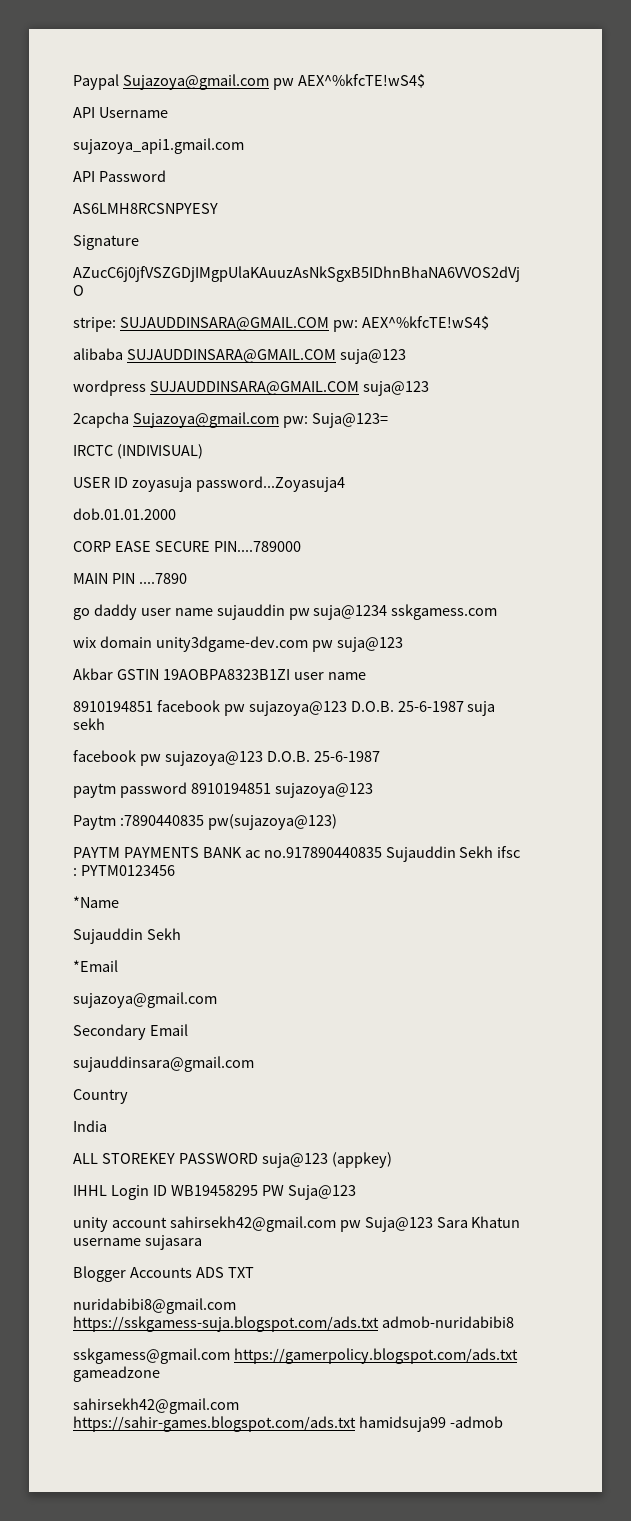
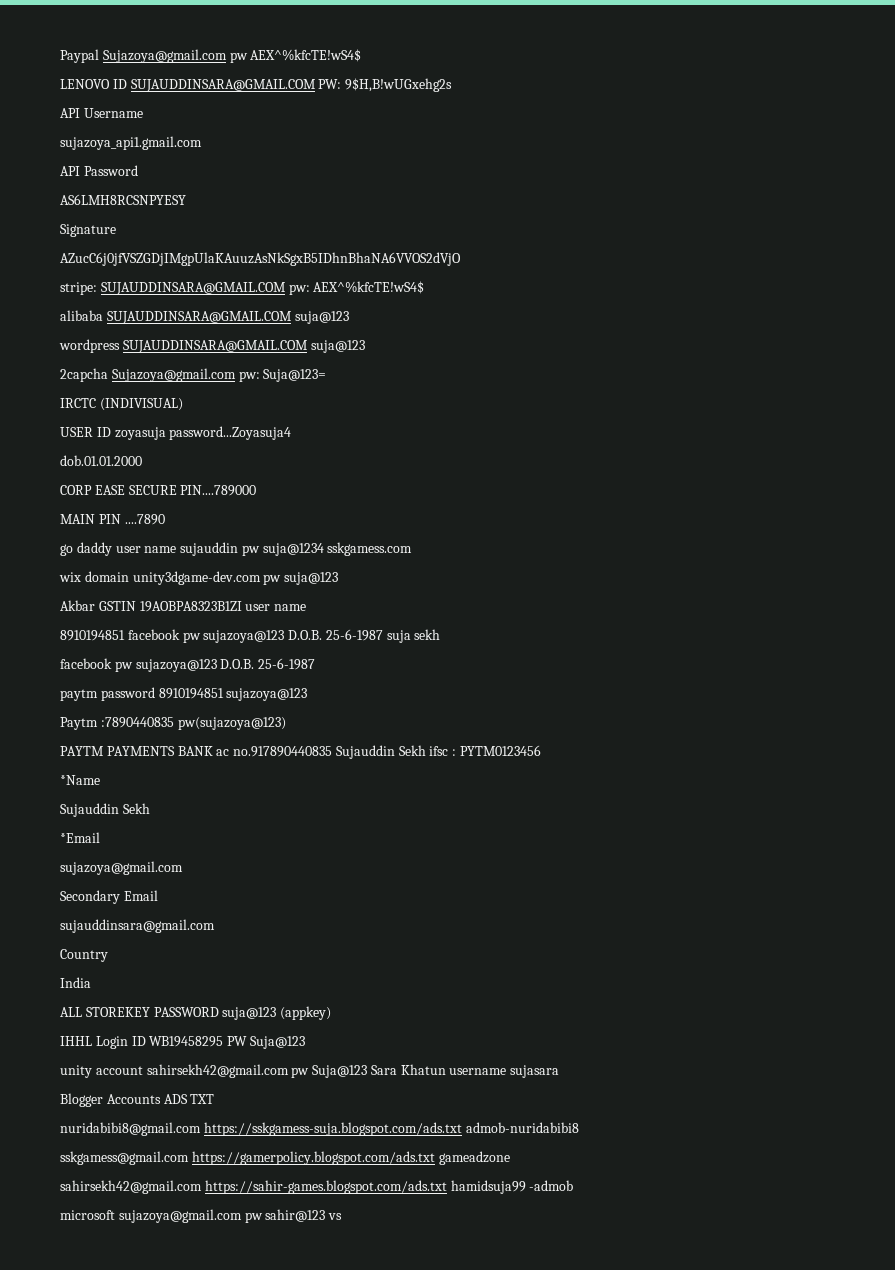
+ LENOVO ID SUJAUDDINSARA@GMAIL.COM PW: 9$H,B!wUGxehg2s
+ microsoft sujazoya@gmail.com pw sahir@123 vs

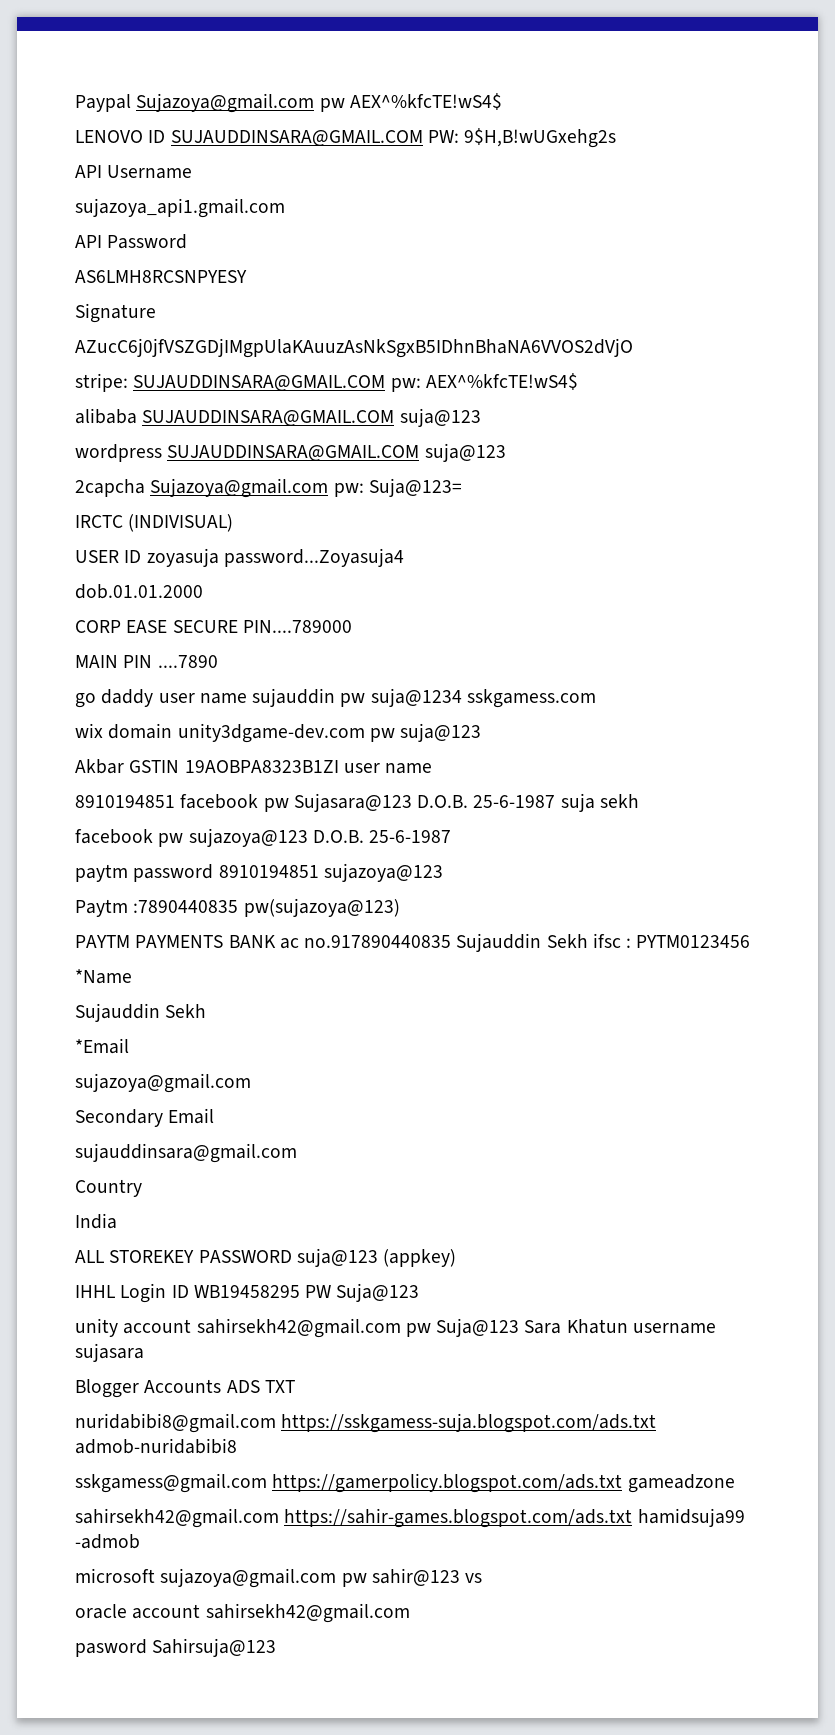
- 8910194851 facebook pw sujazoya@123 D.O.B. 25-6-1987 suja sekh
+ 8910194851 facebook pw Sujasara@123 D.O.B. 25-6-1987 suja sekh
+ oracle account sahirsekh42@gmail.com
+ pasword Sahirsuja@123

